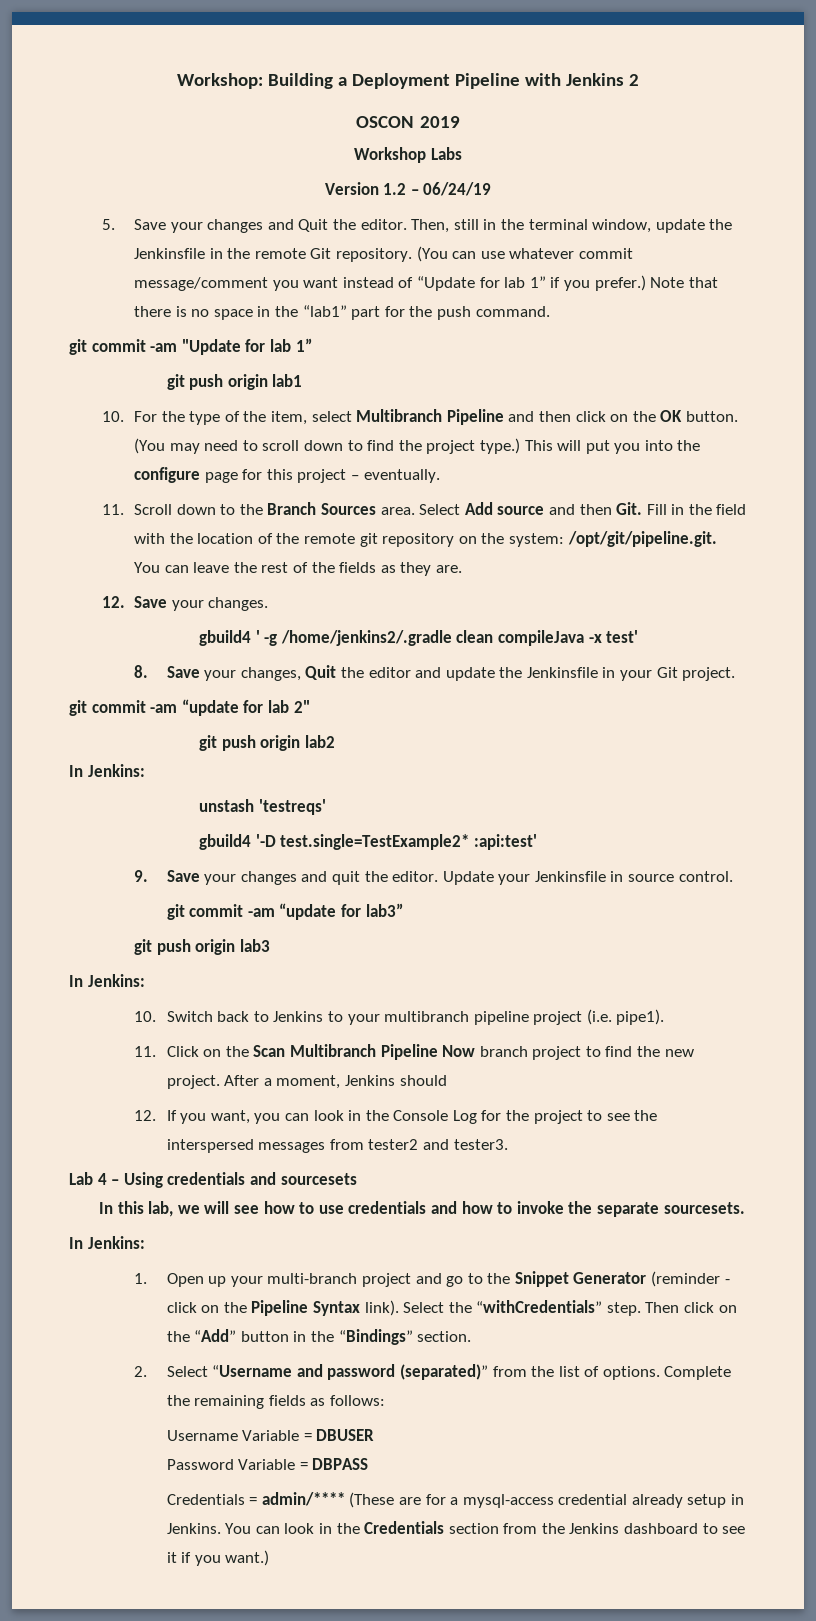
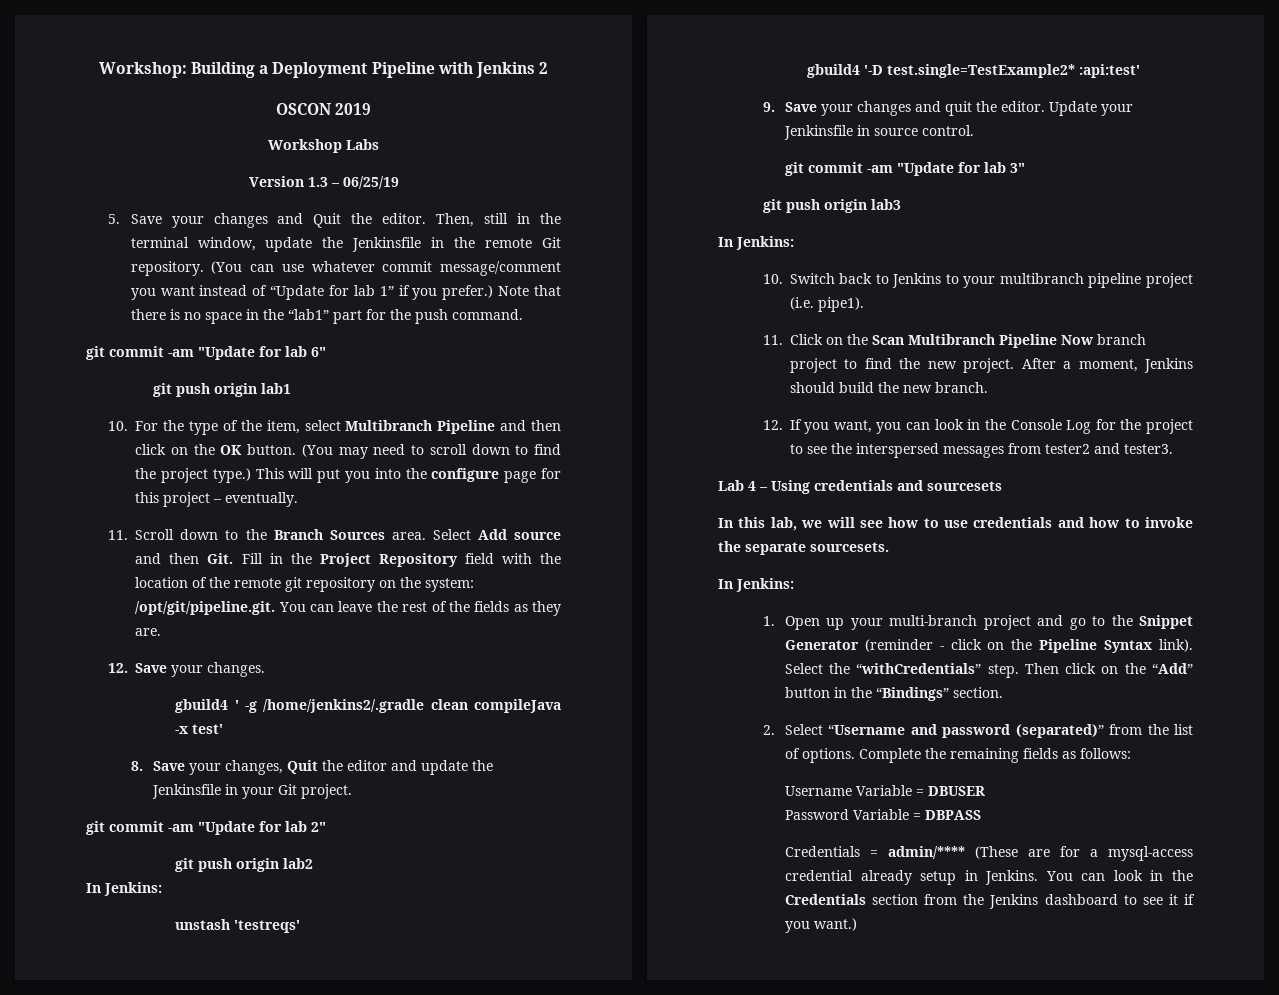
- Version 1.2 – 06/24/19
+ Version 1.3 – 06/25/19
- git commit -am "Update for lab 1”
+ git commit -am "Update for lab 6"
- Select Add source and then Git. Fill in the field with the location of the remote git repository on the system: /opt/git/pipeline.git. You can leave the rest of the fields as they are.
+ Select Add source and then Git. Fill in the Project Repository field with the location of the remote git repository on the system: /opt/git/pipeline.git. You can leave the rest of the fields as they are.
- git commit -am “update for lab 2"
+ git commit -am "Update for lab 2"
- git commit -am “update for lab3”
+ git commit -am "Update for lab 3"
- After a moment, Jenkins should
+ After a moment, Jenkins should build the new branch.

